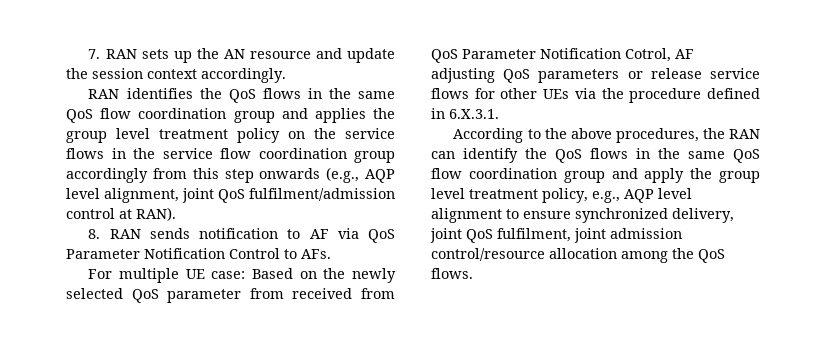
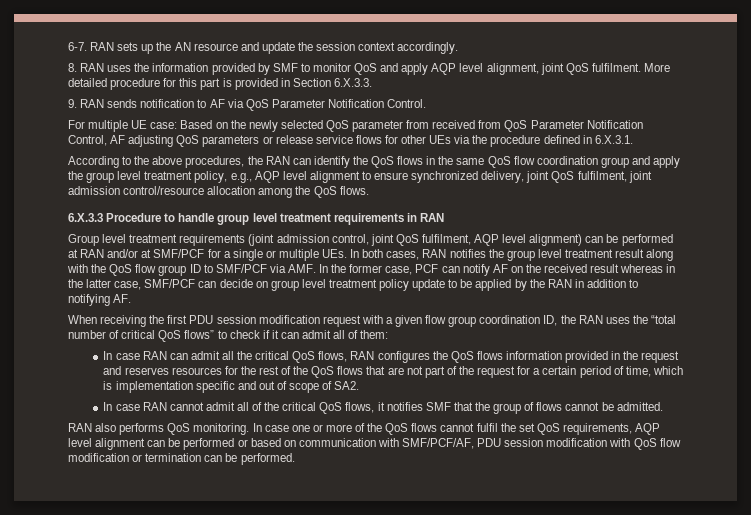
- 7. RAN sets up the AN resource and update the session context accordingly.
+ 6-7. RAN sets up the AN resource and update the session context accordingly.
- RAN identifies the QoS flows in the same QoS flow coordination group and applies the group level treatment policy on the service flows in the service flow coordination group accordingly from this step onwards (e.g., AQP level alignment, joint QoS fulfilment/admission control at RAN).
- 8. RAN sends notification to AF via QoS Parameter Notification Control to AFs.
+ 8. RAN uses the information provided by SMF to monitor QoS and apply AQP level alignment, joint QoS fulfilment. More detailed procedure for this part is provided in Section 6.X.3.3.
+ 9. RAN sends notification to AF via QoS Parameter Notification Control.
- For multiple UE case: Based on the newly selected QoS parameter from received from QoS Parameter Notification Cotrol, AF adjusting QoS parameters or release service flows for other UEs via the procedure defined in 6.X.3.1.
+ For multiple UE case: Based on the newly selected QoS parameter from received from QoS Parameter Notification Control, AF adjusting QoS parameters or release service flows for other UEs via the procedure defined in 6.X.3.1.
+ 6.X.3.3 Procedure to handle group level treatment requirements in RAN
+ Group level treatment requirements (joint admission control, joint QoS fulfilment, AQP level alignment) can be performed at RAN and/or at SMF/PCF for a single or multiple UEs. In both cases, RAN notifies the group level treatment result along with the QoS flow group ID to SMF/PCF via AMF. In the former case, PCF can notify AF on the received result whereas in the latter case, SMF/PCF can decide on group level treatment policy update to be applied by the RAN in addition to notifying AF.
+ When receiving the first PDU session modification request with a given flow group coordination ID, the RAN uses the “total number of critical QoS flows” to check if it can admit all of them:
+ In case RAN can admit all the critical QoS flows, RAN configures the QoS flows information provided in the request and reserves resources for the rest of the QoS flows that are not part of the request for a certain period of time, which is implementation specific and out of scope of SA2.
+ In case RAN cannot admit all of the critical QoS flows, it notifies SMF that the group of flows cannot be admitted.
+ RAN also performs QoS monitoring. In case one or more of the QoS flows cannot fulfil the set QoS requirements, AQP level alignment can be performed or based on communication with SMF/PCF/AF, PDU session modification with QoS flow modification or termination can be performed.

